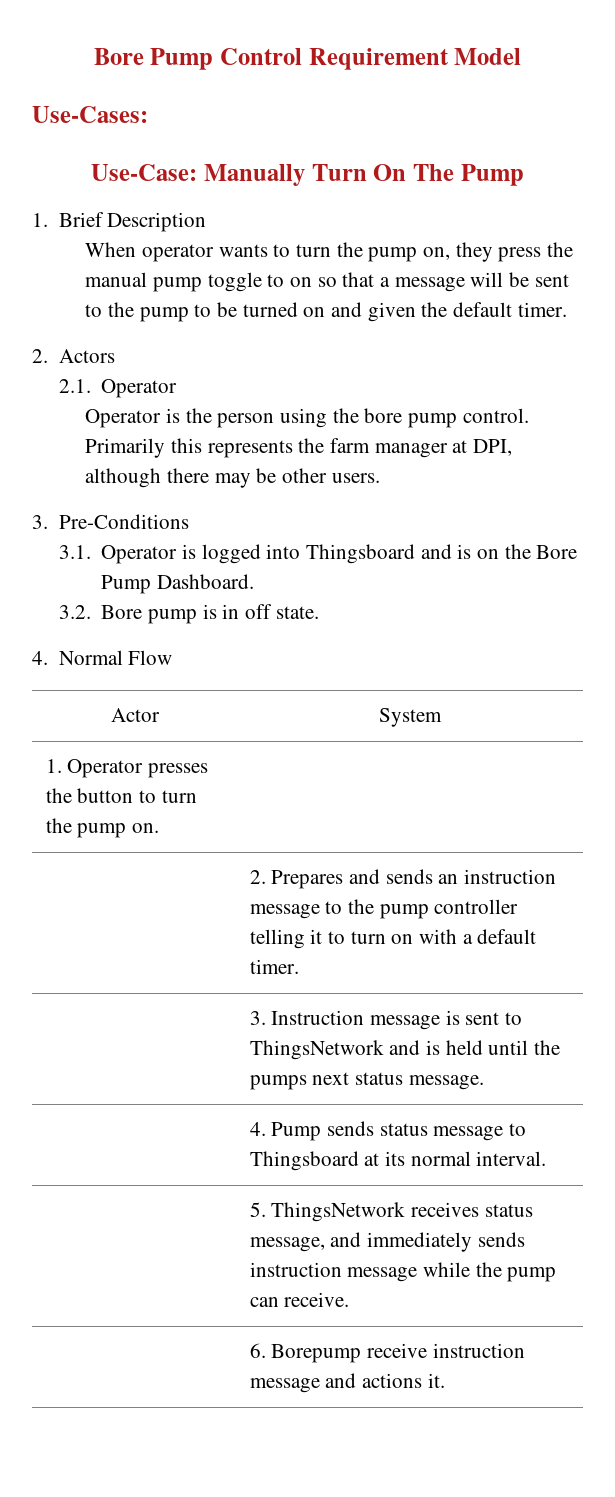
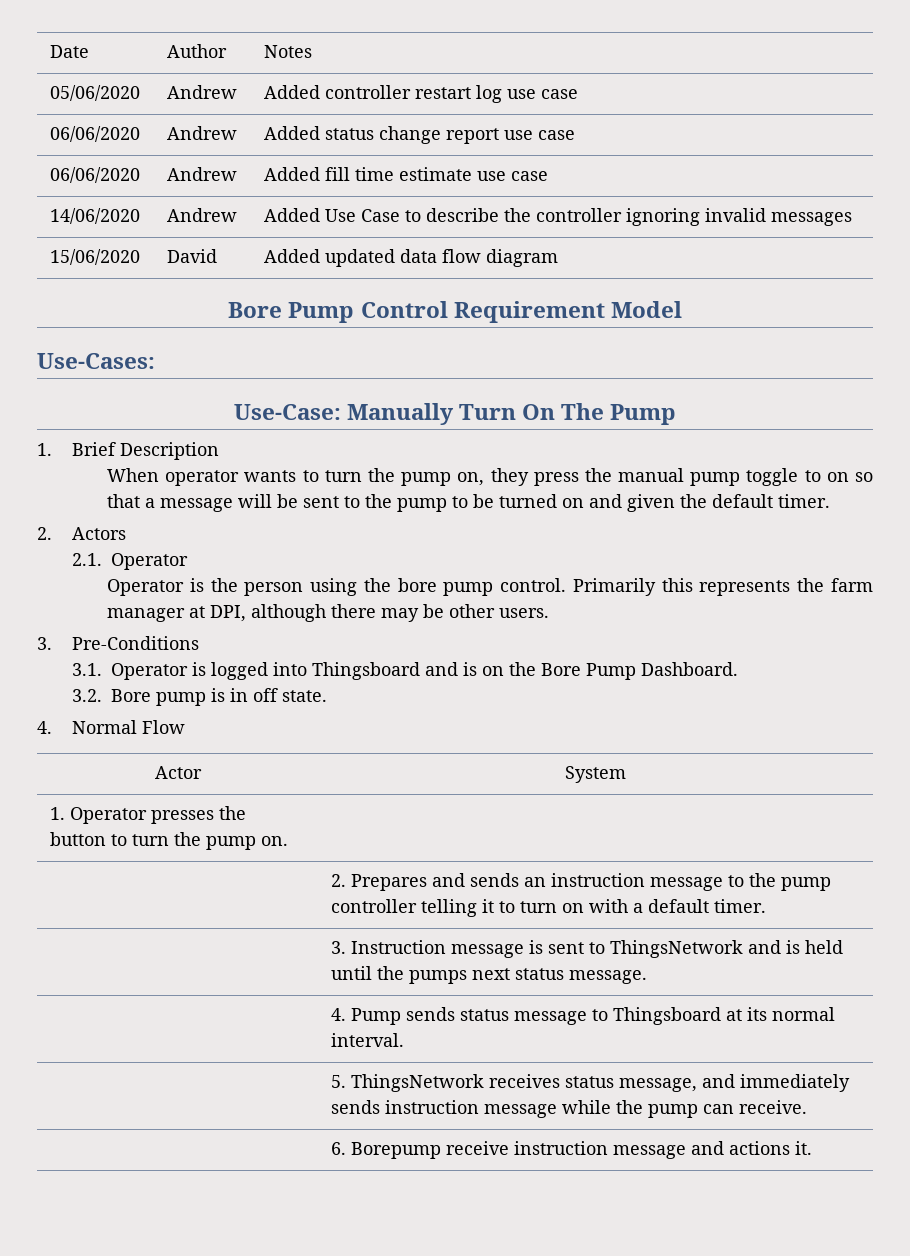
+ Date | Author | Notes
+ 05/06/2020 | Andrew | Added controller restart log use case
+ 06/06/2020 | Andrew | Added status change report use case
+ 06/06/2020 | Andrew | Added fill time estimate use case
+ 14/06/2020 | Andrew | Added Use Case to describe the controller ignoring invalid messages
+ 15/06/2020 | David | Added updated data flow diagram

